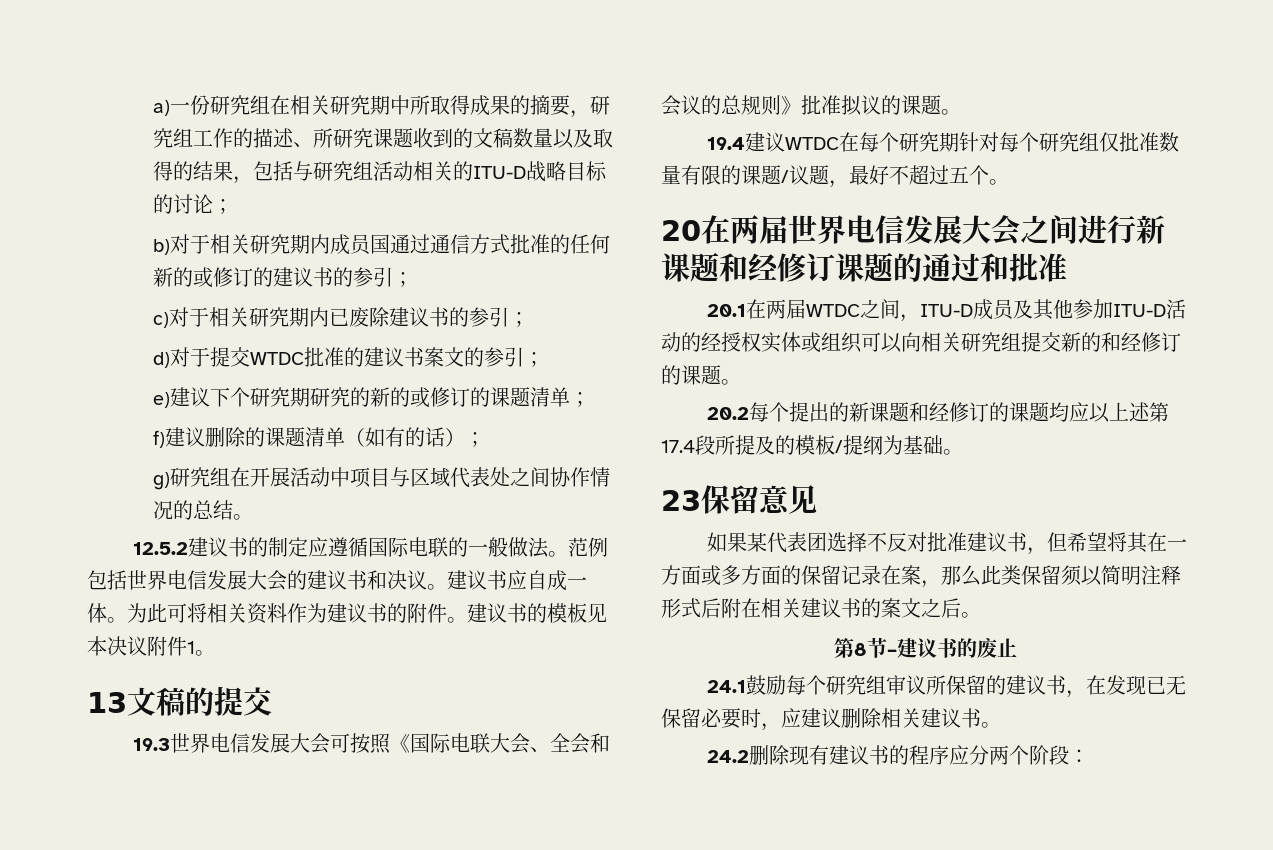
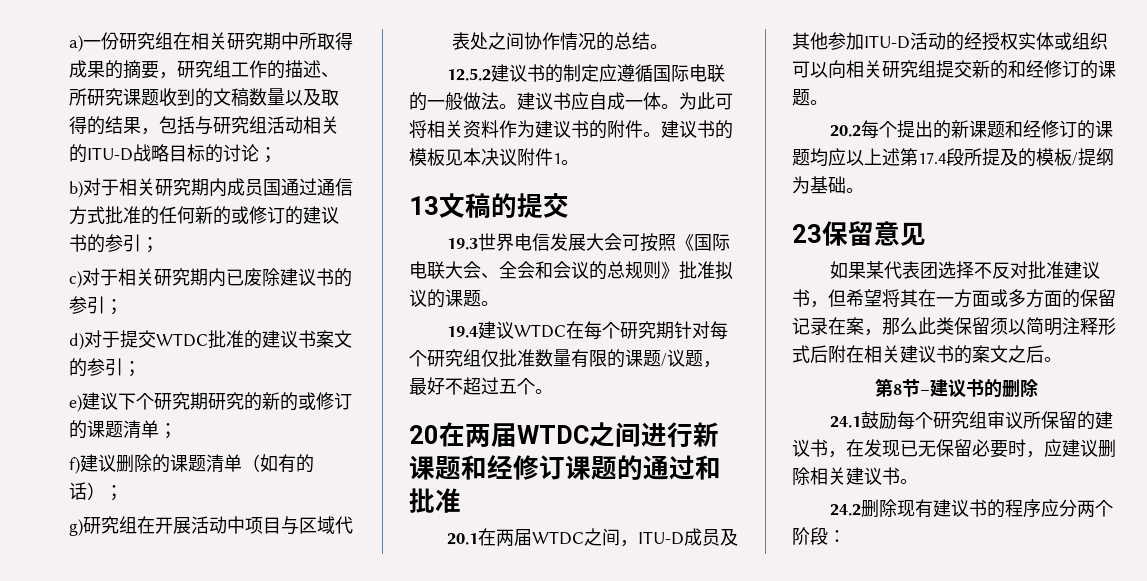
- 范例包括世界电信发展大会的建议书和决议。
- 20在两届世界电信发展大会之间进行新课题和经修订课题的通过和批准
+ 20在两届WTDC之间进行新课题和经修订课题的通过和批准
- 第8节–建议书的废止
+ 第8节–建议书的删除

